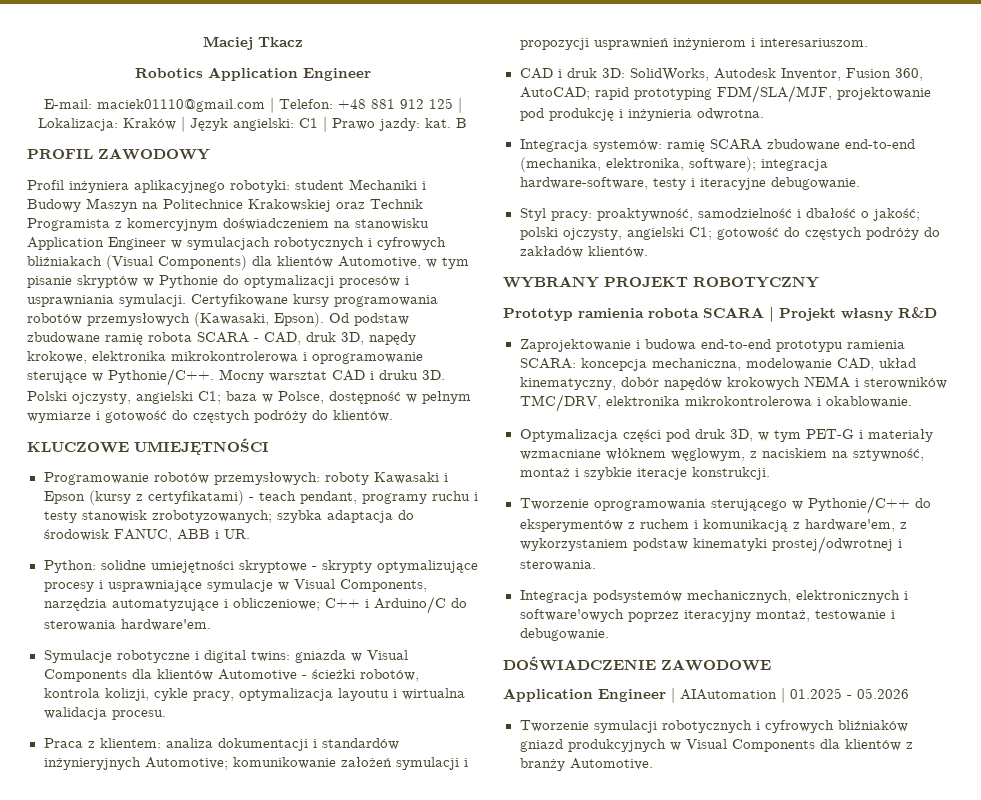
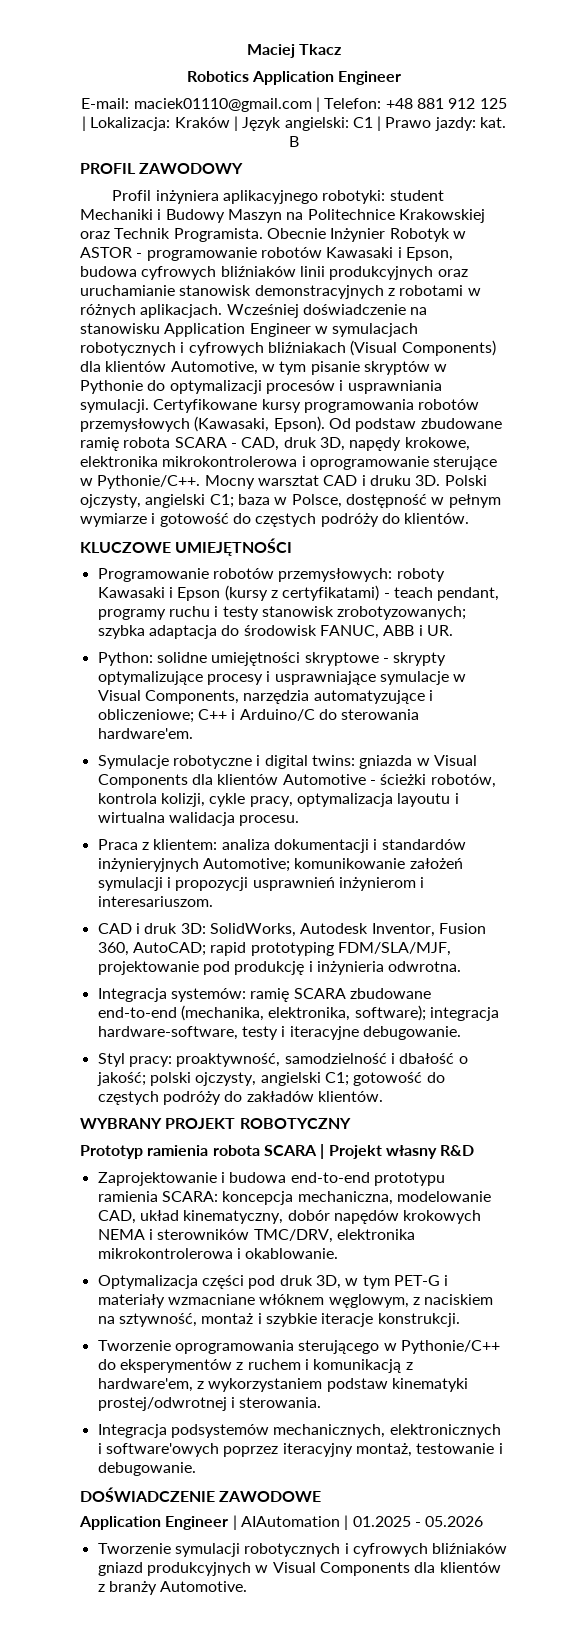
- Profil inżyniera aplikacyjnego robotyki: student Mechaniki i Budowy Maszyn na Politechnice Krakowskiej oraz Technik Programista z komercyjnym doświadczeniem na stanowisku Application Engineer w symulacjach robotycznych i cyfrowych bliźniakach (Visual Components) dla klientów Automotive, w tym pisanie skryptów w Pythonie do optymalizacji procesów i usprawniania symulacji.
+ Profil inżyniera aplikacyjnego robotyki: student Mechaniki i Budowy Maszyn na Politechnice Krakowskiej oraz Technik Programista. Obecnie Inżynier Robotyk w ASTOR - programowanie robotów Kawasaki i Epson, budowa cyfrowych bliźniaków linii produkcyjnych oraz uruchamianie stanowisk demonstracyjnych z robotami w różnych aplikacjach. Wcześniej doświadczenie na stanowisku Application Engineer w symulacjach robotycznych i cyfrowych bliźniakach (Visual Components) dla klientów Automotive, w tym pisanie skryptów w Pythonie do optymalizacji procesów i usprawniania symulacji.

